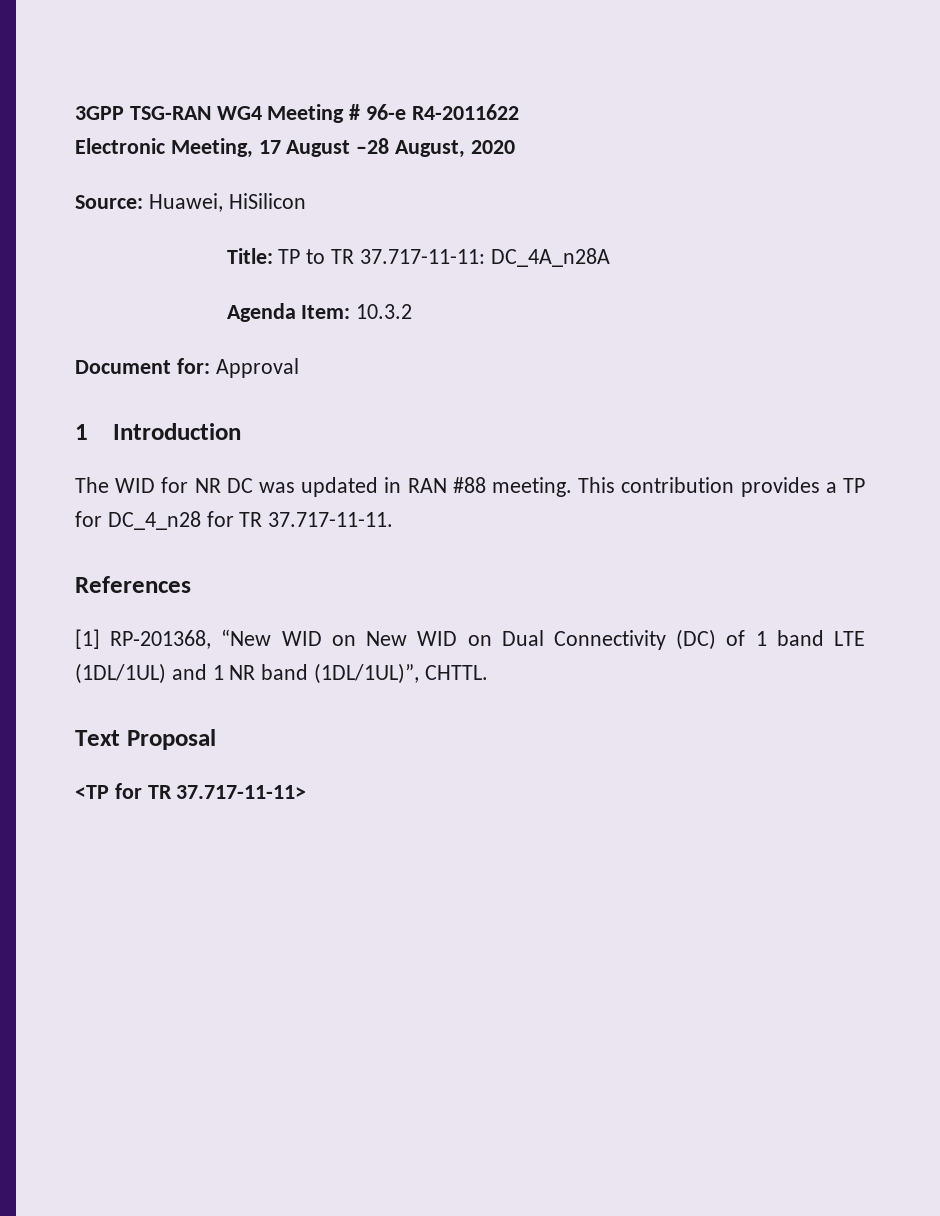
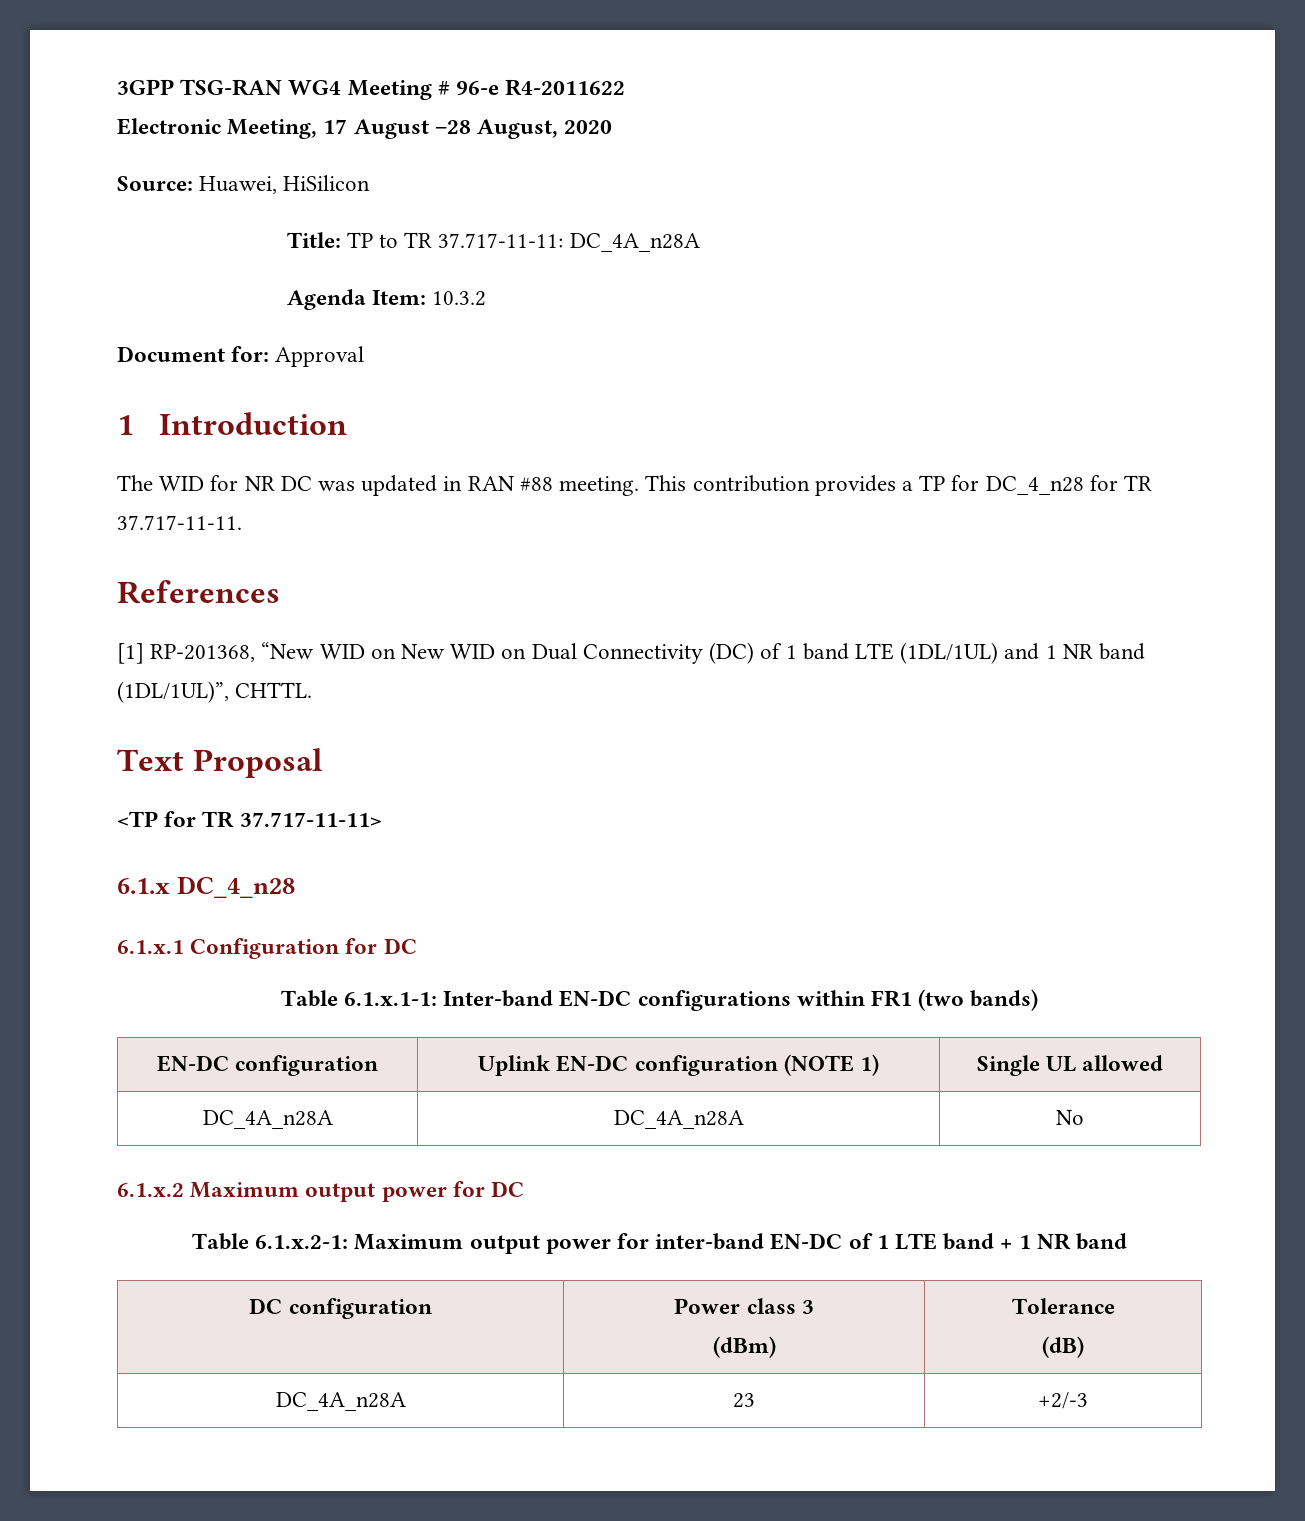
+ 6.1.x DC_4_n28
+ 6.1.x.1 Configuration for DC
+ Table 6.1.x.1-1: Inter-band EN-DC configurations within FR1 (two bands)
+ EN-DC configuration | Uplink EN-DC configuration (NOTE 1) | Single UL allowed
+ DC_4A_n28A | DC_4A_n28A | No
+ 6.1.x.2 Maximum output power for DC
+ Table 6.1.x.2-1: Maximum output power for inter-band EN-DC of 1 LTE band + 1 NR band
+ DC configuration | Power class 3
+ (dBm) | Tolerance
+ (dB)
+ DC_4A_n28A | 23 | +2/-3

